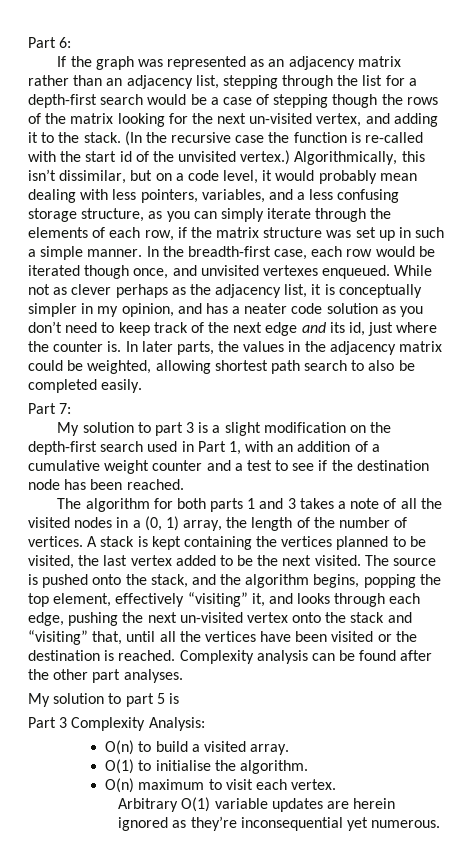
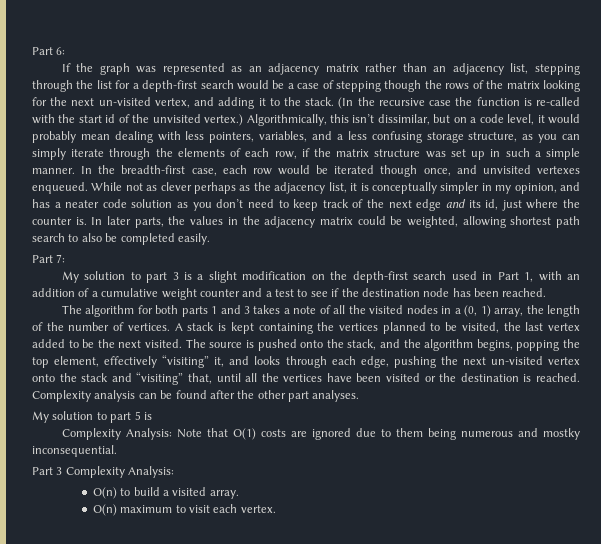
+ Complexity Analysis: Note that O(1) costs are ignored due to them being numerous and mostky inconsequential.
- O(1) to initialise the algorithm.
- Arbitrary O(1) variable updates are herein ignored as they’re inconsequential yet numerous.

